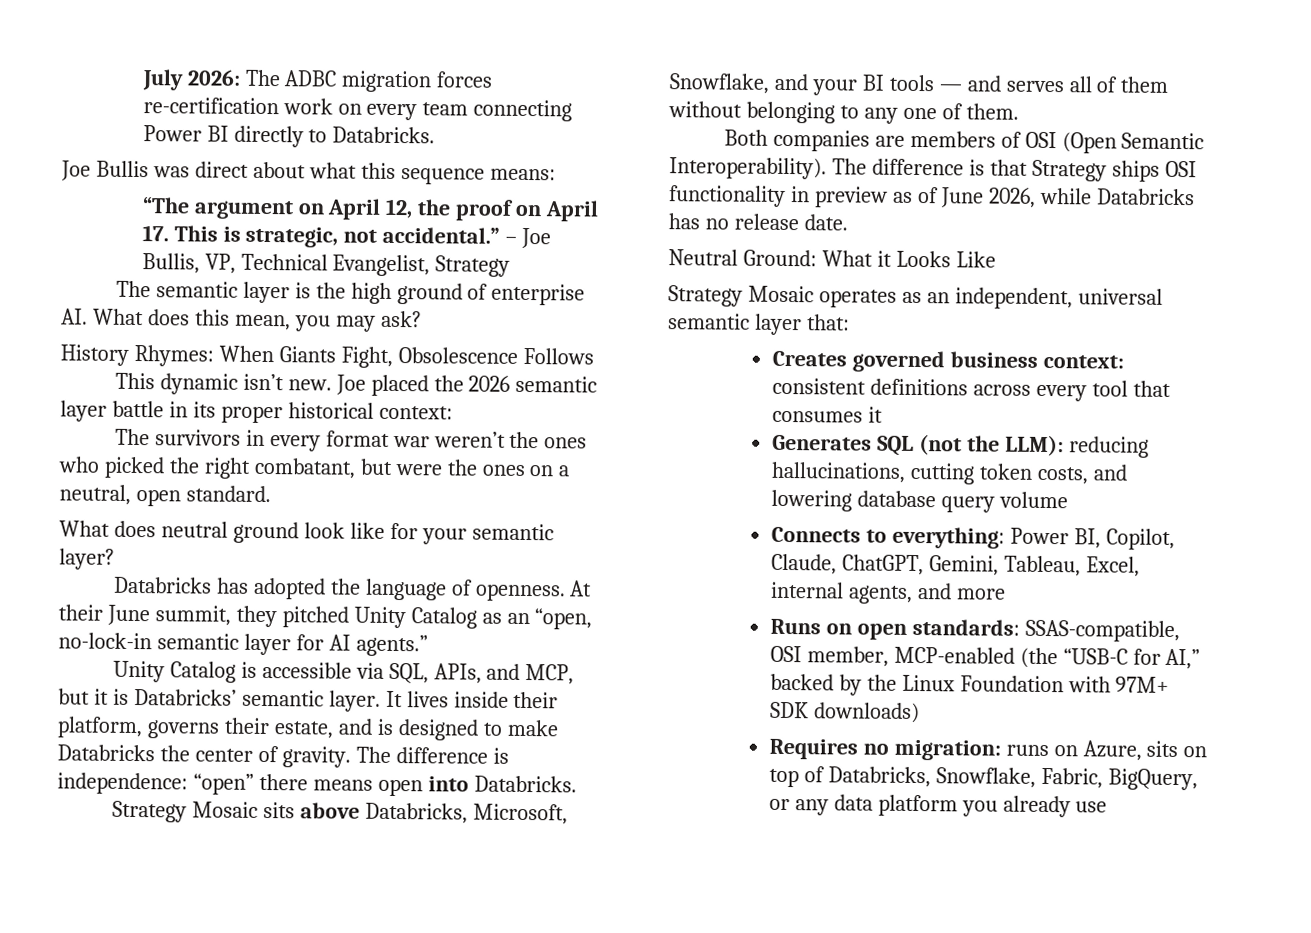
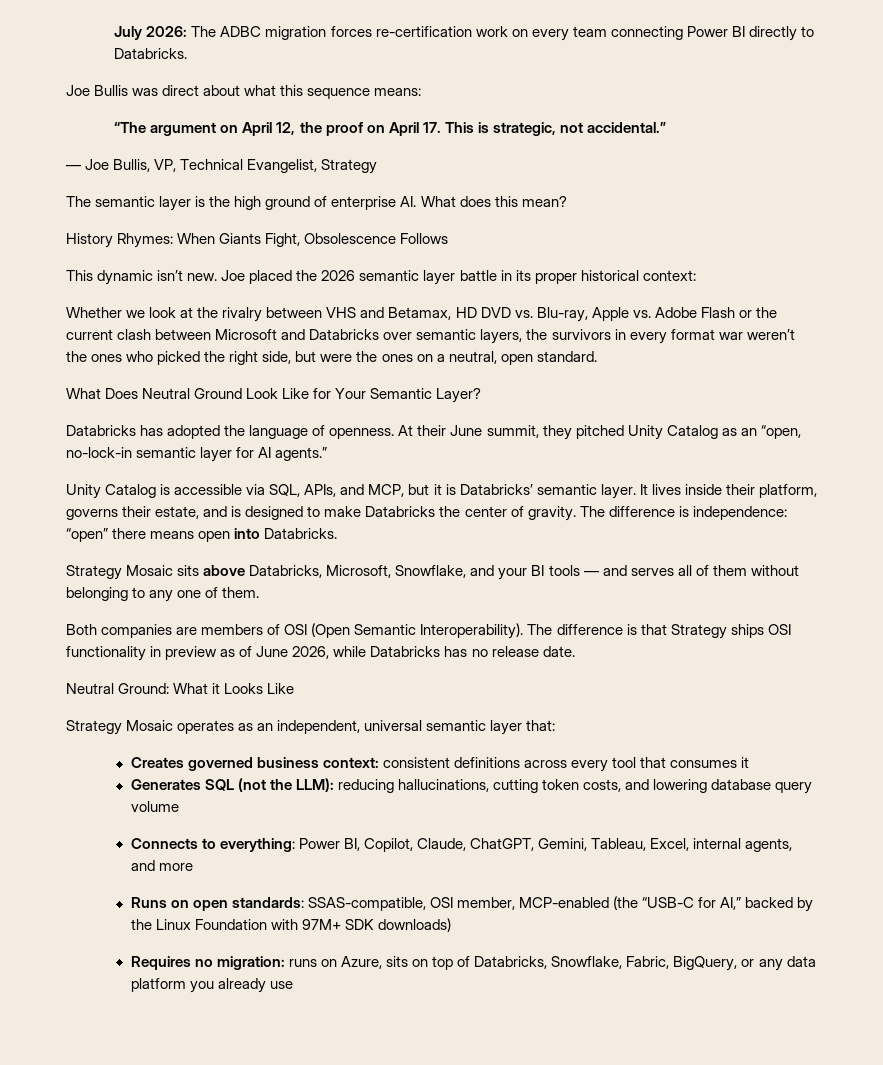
- “The argument on April 12, the proof on April 17. This is strategic, not accidental.” – Joe Bullis, VP, Technical Evangelist, Strategy
+ “The argument on April 12, the proof on April 17. This is strategic, not accidental.”
+ — Joe Bullis, VP, Technical Evangelist, Strategy
- The semantic layer is the high ground of enterprise AI. What does this mean, you may ask?
+ The semantic layer is the high ground of enterprise AI. What does this mean?
- The survivors in every format war weren’t the ones who picked the right combatant, but were the ones on a neutral, open standard.
+ Whether we look at the rivalry between VHS and Betamax, HD DVD vs. Blu-ray, Apple vs. Adobe Flash or the current clash between Microsoft and Databricks over semantic layers, the survivors in every format war weren’t the ones who picked the right side, but were the ones on a neutral, open standard.
- What does neutral ground look like for your semantic layer?
+ What Does Neutral Ground Look Like for Your Semantic Layer?

